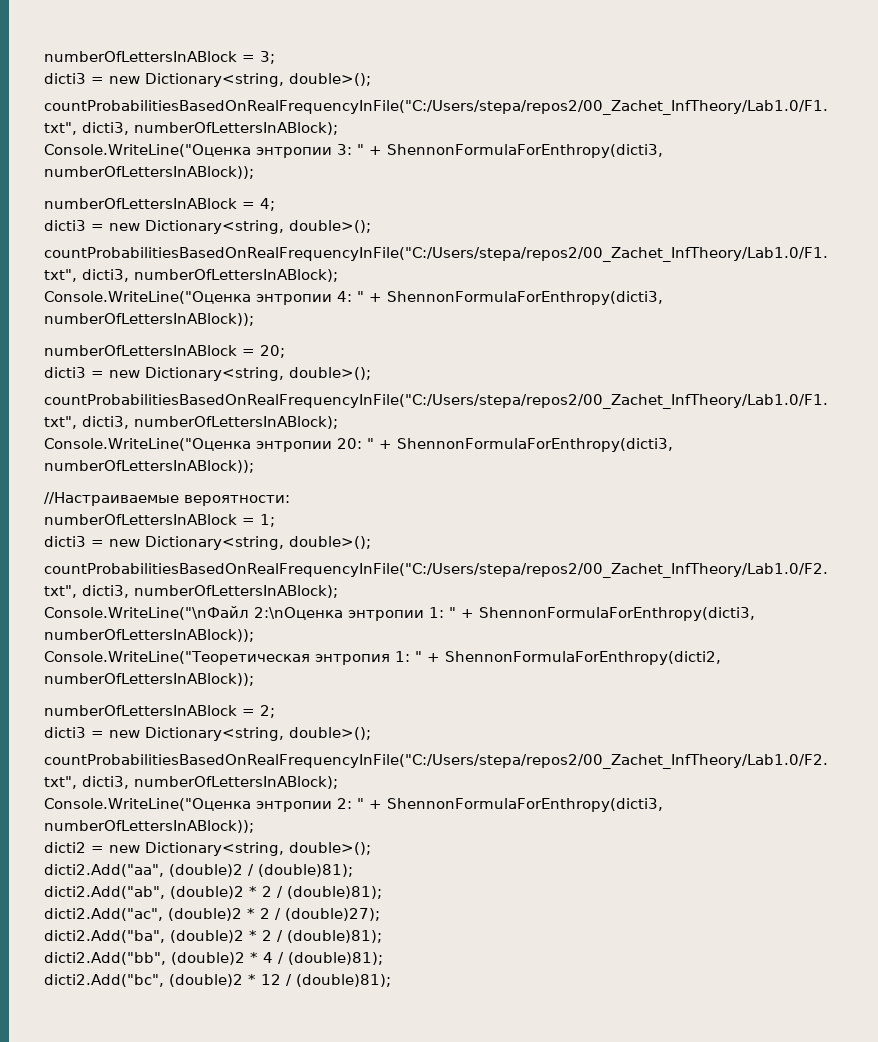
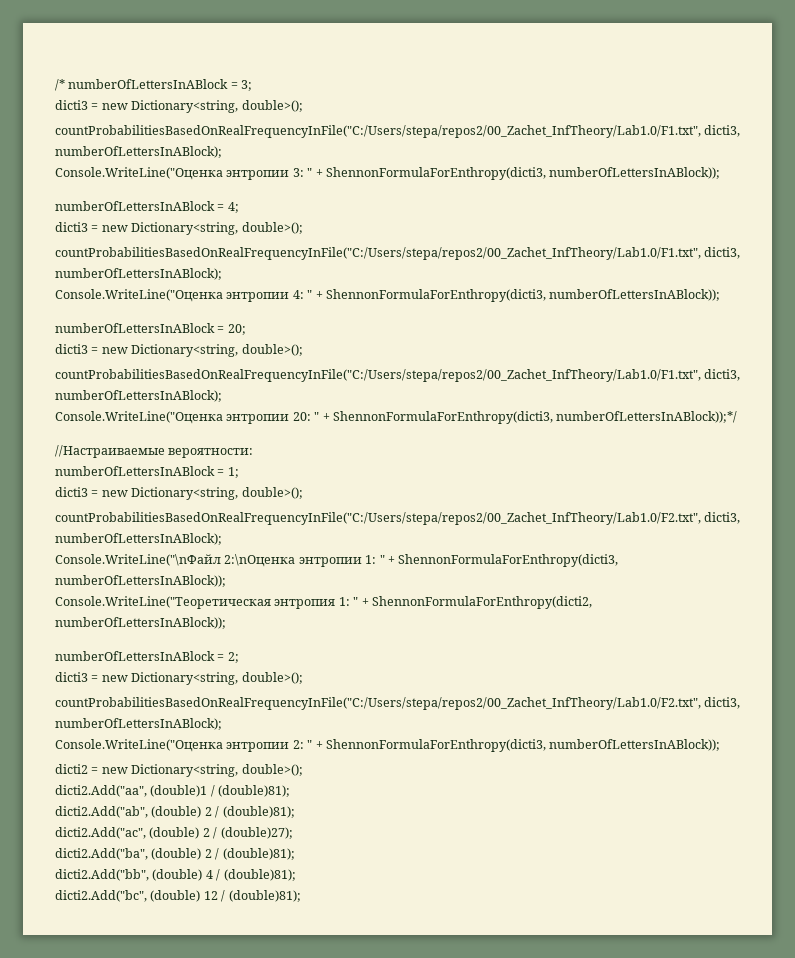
- numberOfLettersInABlock = 3;
+ /* numberOfLettersInABlock = 3;
- Console.WriteLine("Оценка энтропии 20: " + ShennonFormulaForEnthropy(dicti3, numberOfLettersInABlock));
+ Console.WriteLine("Оценка энтропии 20: " + ShennonFormulaForEnthropy(dicti3, numberOfLettersInABlock));*/
- dicti2.Add("aa", (double)2 / (double)81);
+ dicti2.Add("aa", (double)1 / (double)81);
- dicti2.Add("ab", (double)2 * 2 / (double)81);
+ dicti2.Add("ab", (double) 2 / (double)81);
- dicti2.Add("ac", (double)2 * 2 / (double)27);
+ dicti2.Add("ac", (double) 2 / (double)27);
- dicti2.Add("ba", (double)2 * 2 / (double)81);
+ dicti2.Add("ba", (double) 2 / (double)81);
- dicti2.Add("bb", (double)2 * 4 / (double)81);
+ dicti2.Add("bb", (double) 4 / (double)81);
- dicti2.Add("bc", (double)2 * 12 / (double)81);
+ dicti2.Add("bc", (double) 12 / (double)81);

